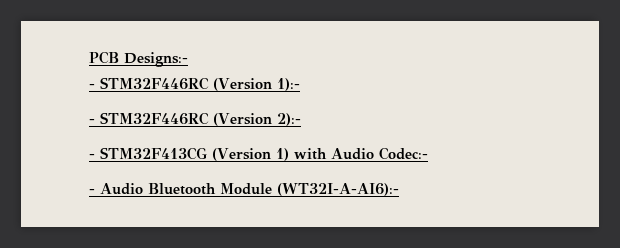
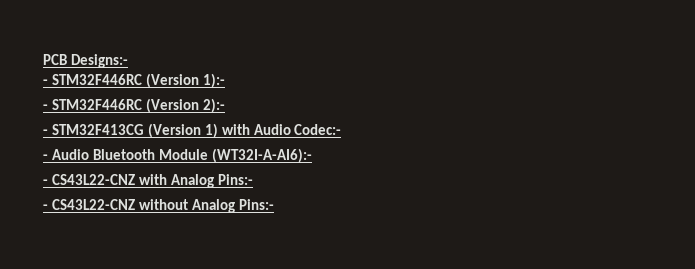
+ - CS43L22-CNZ with Analog Pins:-
+ - CS43L22-CNZ without Analog Pins:-

